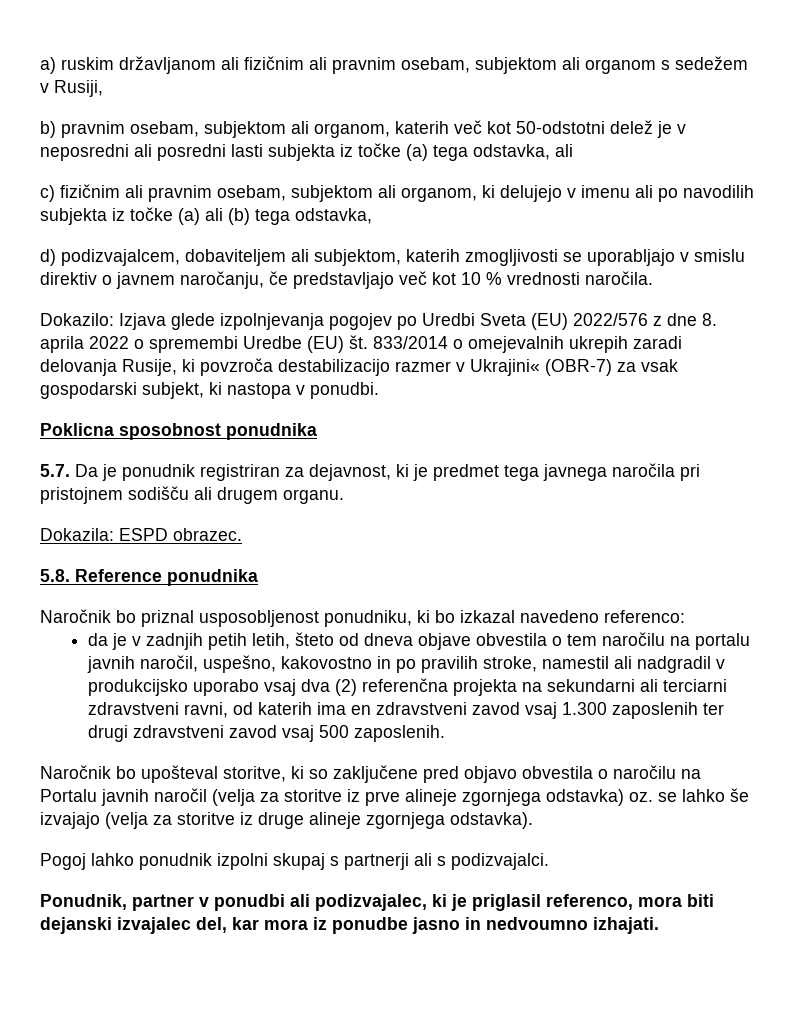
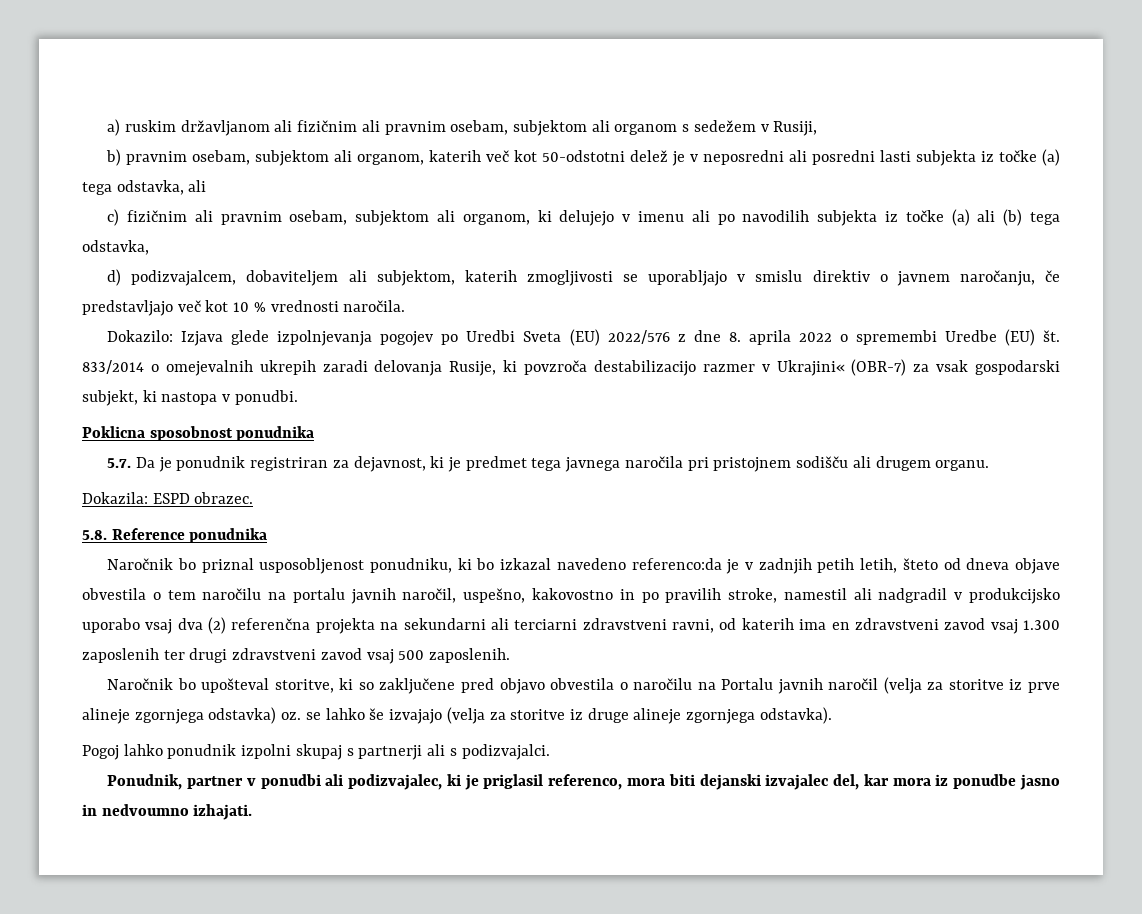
- Naročnik bo priznal usposobljenost ponudniku, ki bo izkazal navedeno referenco:
- da je v zadnjih petih letih, šteto od dneva objave obvestila o tem naročilu na portalu javnih naročil, uspešno, kakovostno in po pravilih stroke, namestil ali nadgradil v produkcijsko uporabo vsaj dva (2) referenčna projekta na sekundarni ali terciarni zdravstveni ravni, od katerih ima en zdravstveni zavod vsaj 1.300 zaposlenih ter drugi zdravstveni zavod vsaj 500 zaposlenih.
+ Naročnik bo priznal usposobljenost ponudniku, ki bo izkazal navedeno referenco:da je v zadnjih petih letih, šteto od dneva objave obvestila o tem naročilu na portalu javnih naročil, uspešno, kakovostno in po pravilih stroke, namestil ali nadgradil v produkcijsko uporabo vsaj dva (2) referenčna projekta na sekundarni ali terciarni zdravstveni ravni, od katerih ima en zdravstveni zavod vsaj 1.300 zaposlenih ter drugi zdravstveni zavod vsaj 500 zaposlenih.

